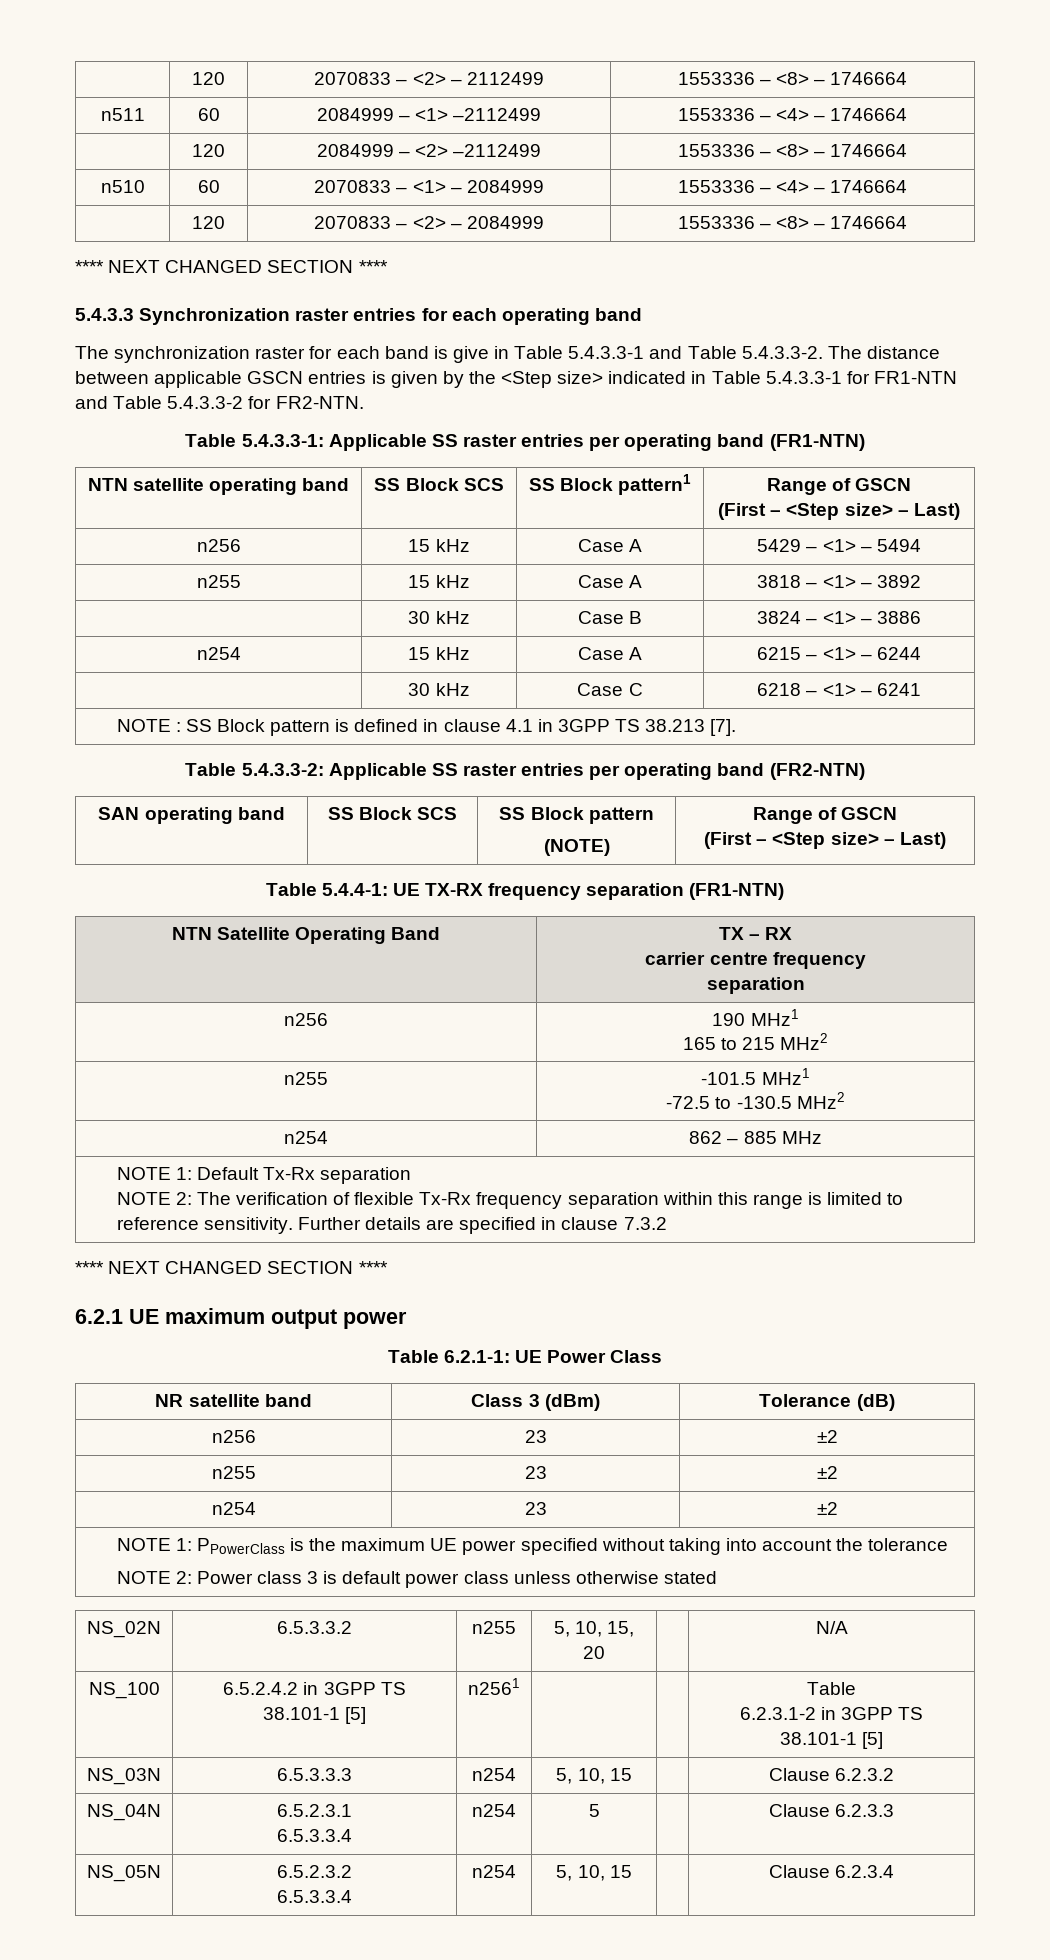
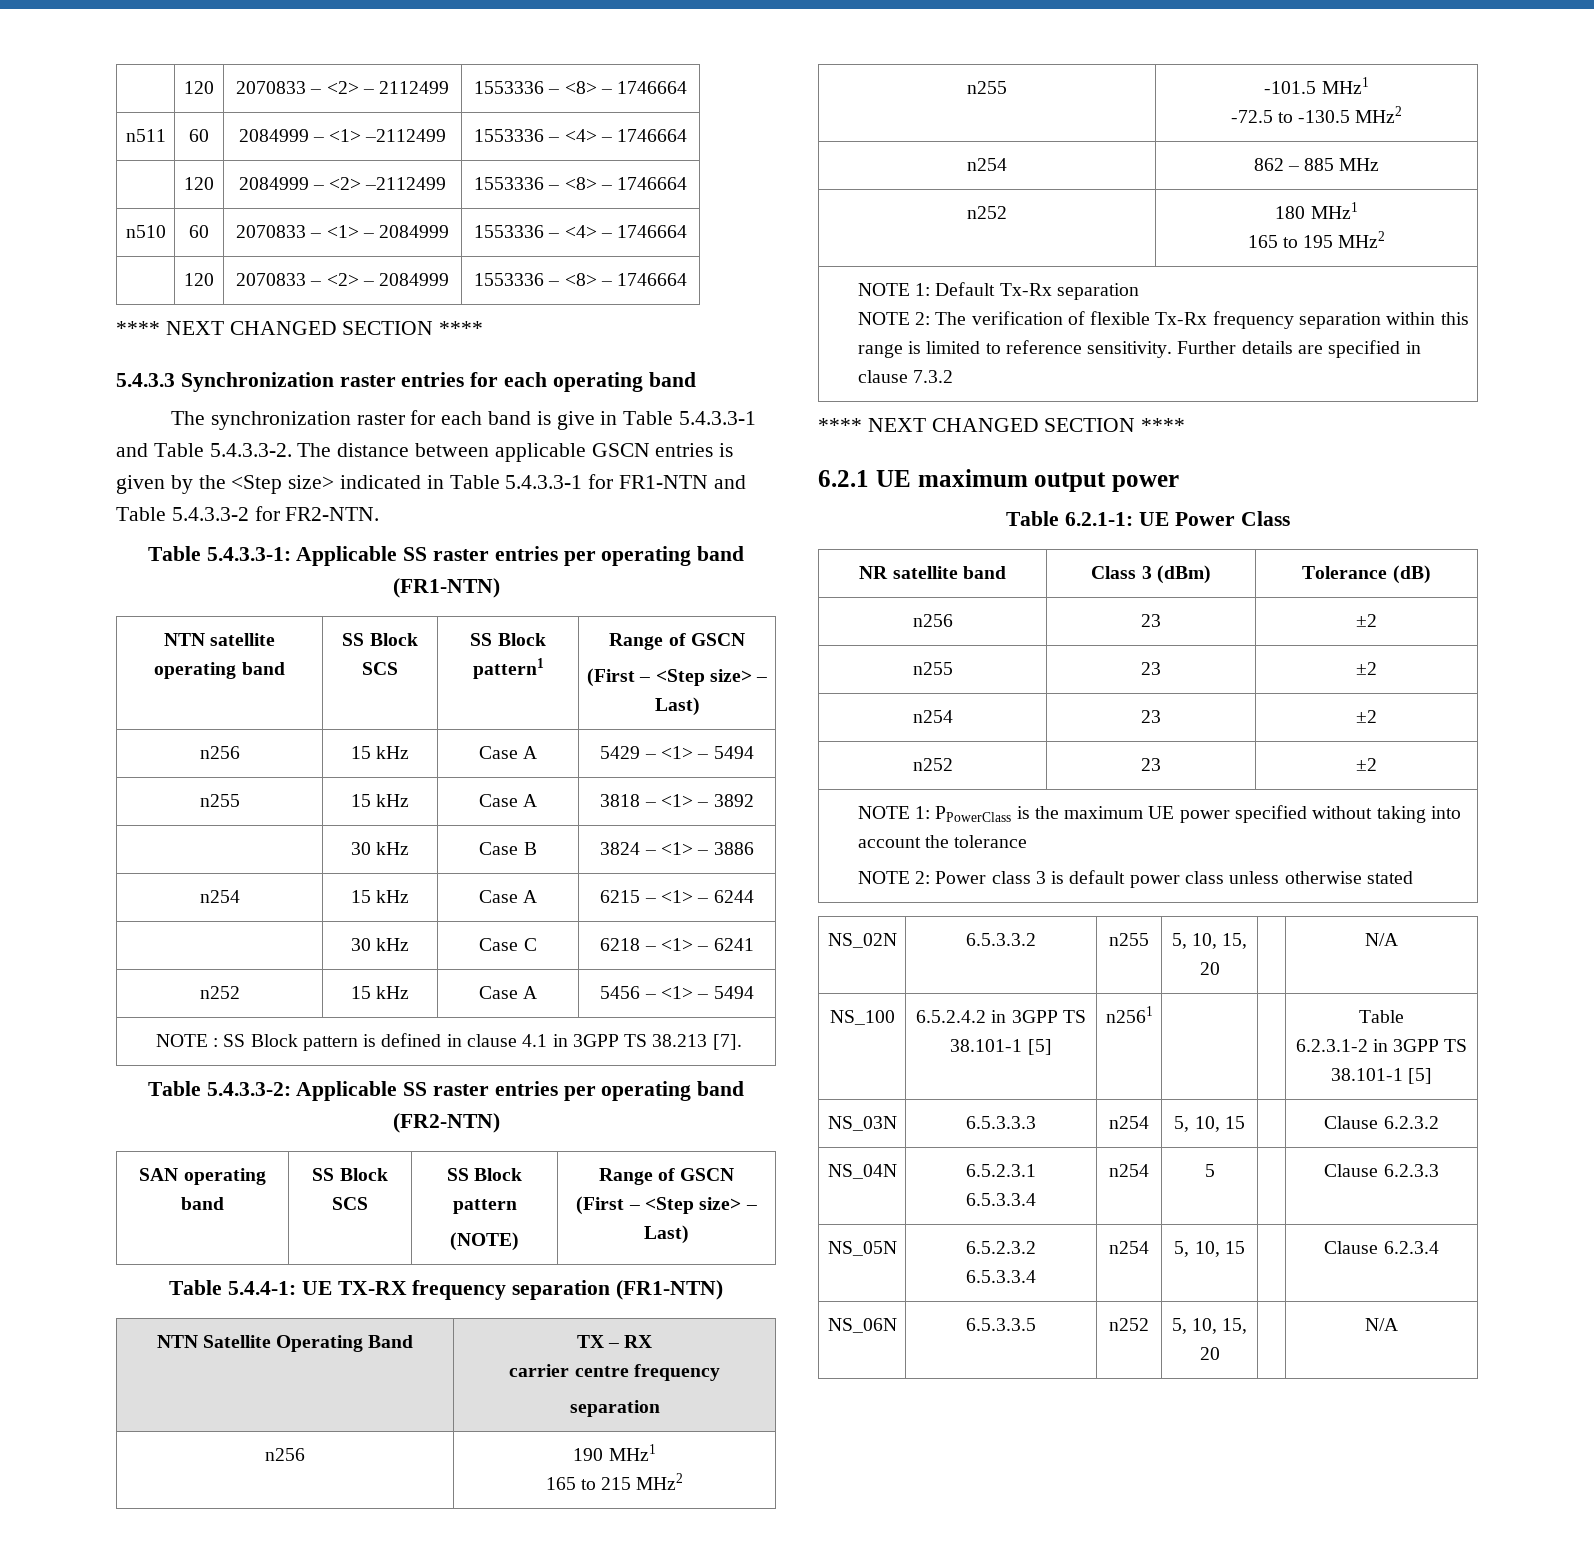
+ n252 | 15 kHz | Case A | 5456 – <1> – 5494
+ n252 | 180 MHz1
+ 165 to 195 MHz2
+ n252 | 23 | ±2
+ NS_06N | 6.5.3.3.5 | n252 | 5, 10, 15, 20 | | N/A

